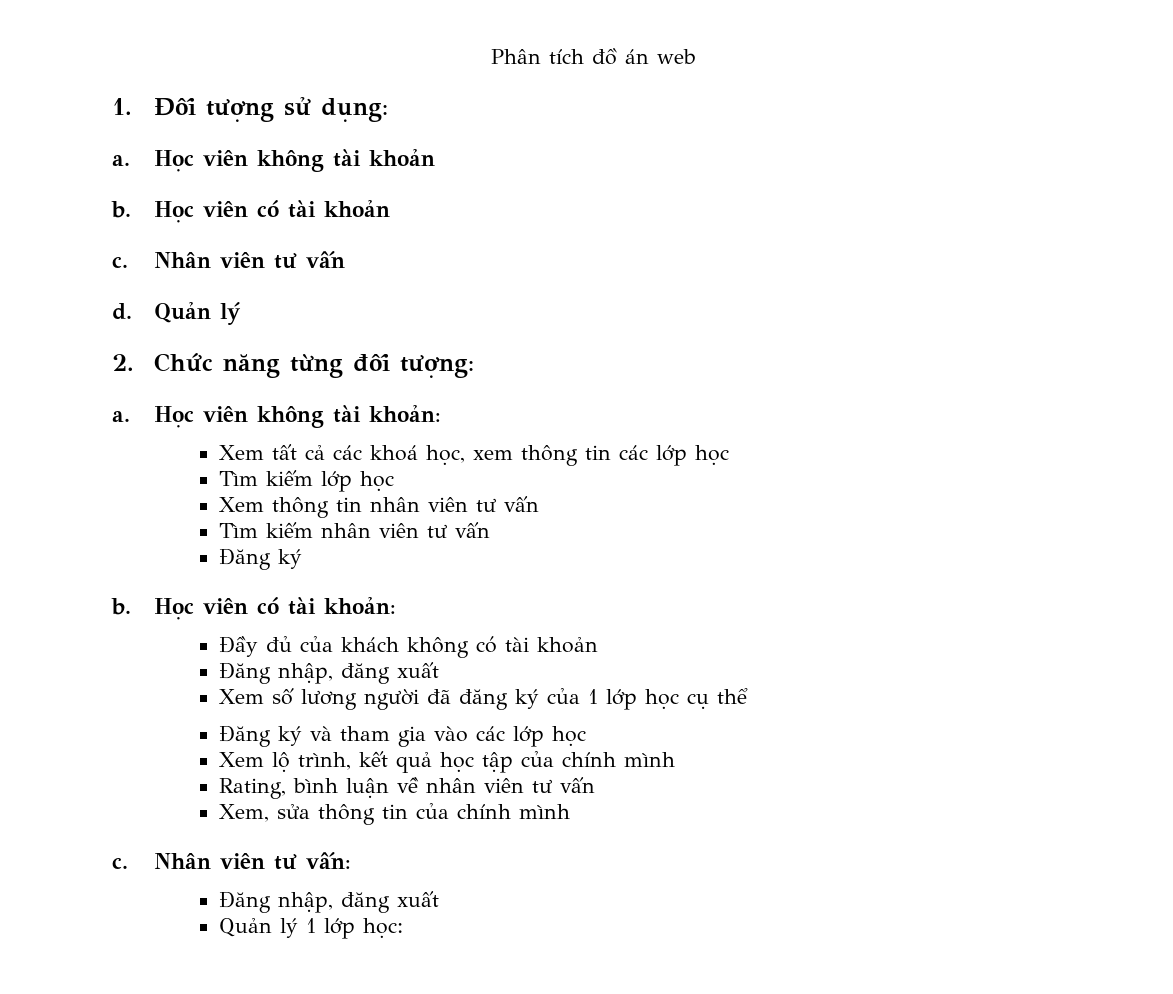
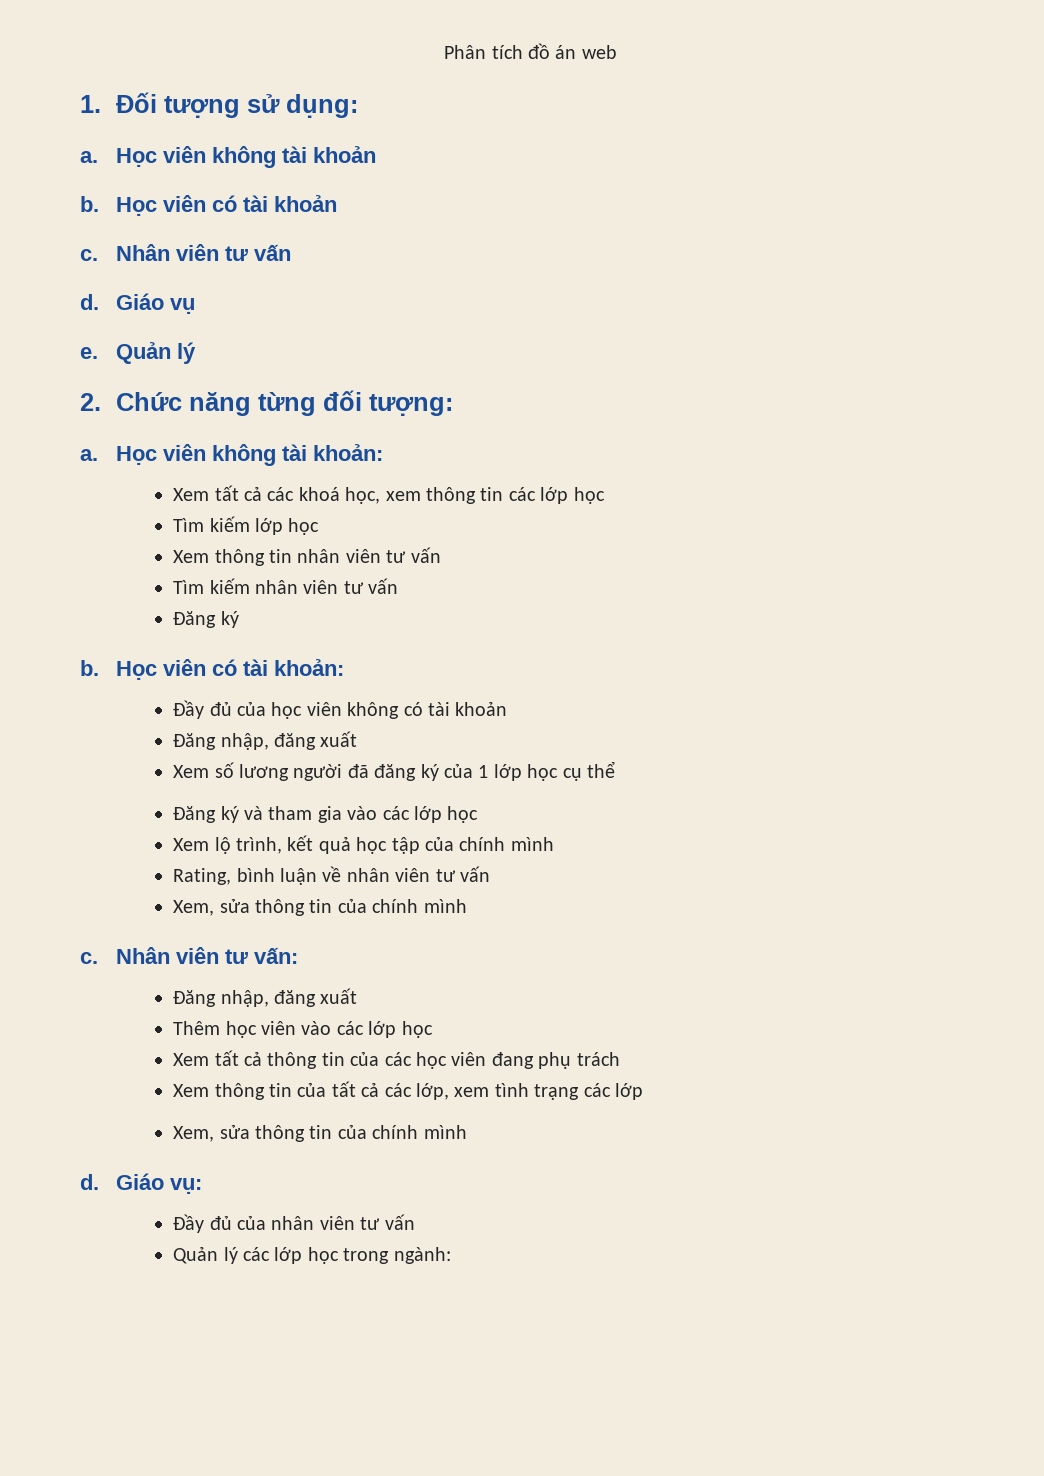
+ Giáo vụ
+ e.
- Đầy đủ của khách không có tài khoản
+ Đầy đủ của học viên không có tài khoản
- Quản lý 1 lớp học:
+ Thêm học viên vào các lớp học
+ Xem tất cả thông tin của các học viên đang phụ trách
+ Xem thông tin của tất cả các lớp, xem tình trạng các lớp
+ Xem, sửa thông tin của chính mình
+ d. Giáo vụ:
+ Đầy đủ của nhân viên tư vấn
+ Quản lý các lớp học trong ngành:

